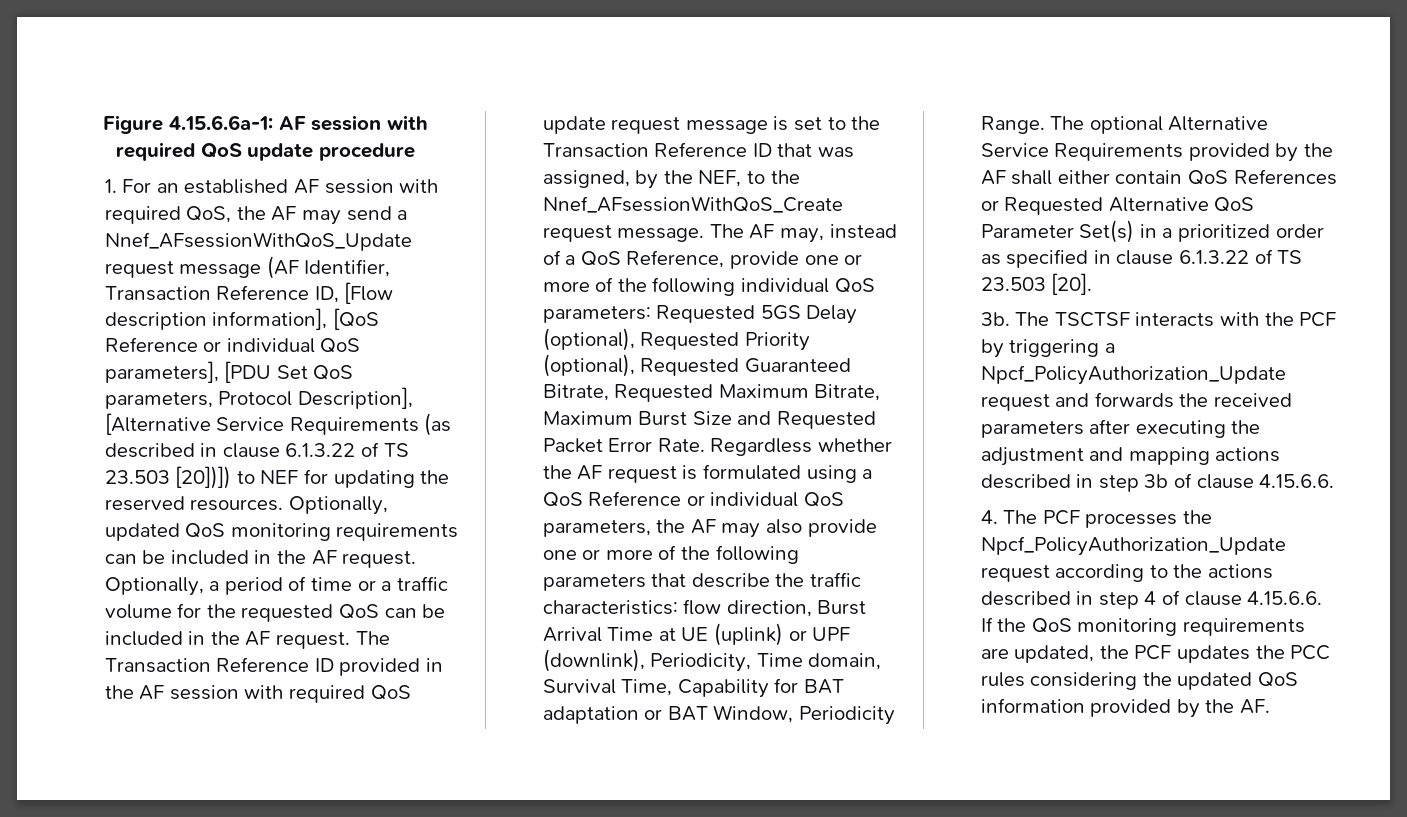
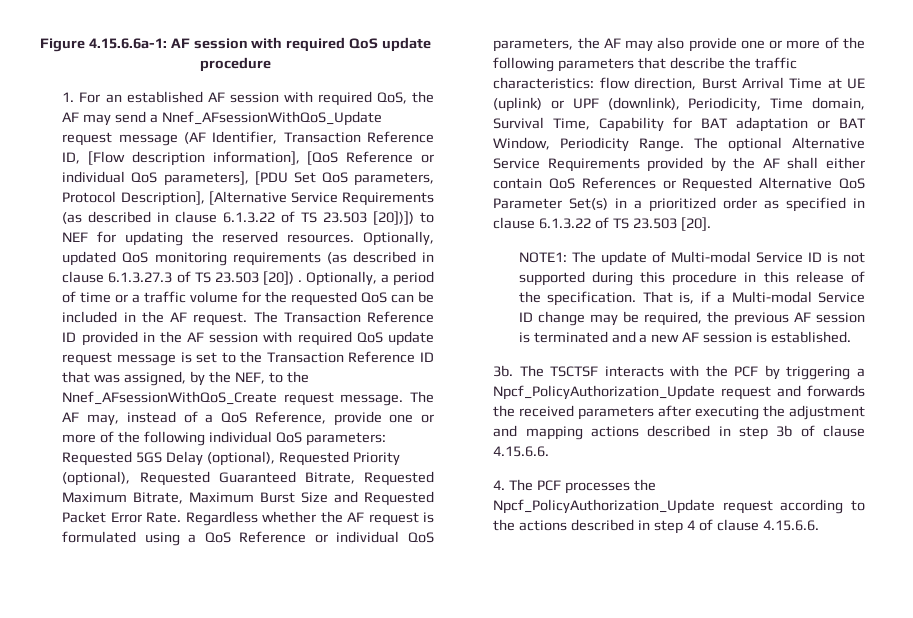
- Optionally, updated QoS monitoring requirements can be included in the AF request.
+ Optionally, updated QoS monitoring requirements (as described in clause 6.1.3.27.3 of TS 23.503 [20]) .
+ NOTE1: The update of Multi-modal Service ID is not supported during this procedure in this release of the specification. That is, if a Multi-modal Service ID change may be required, the previous AF session is terminated and a new AF session is established.
- 4. The PCF processes the Npcf_PolicyAuthorization_Update request according to the actions described in step 4 of clause 4.15.6.6. If the QoS monitoring requirements are updated, the PCF updates the PCC rules considering the updated QoS information provided by the AF.
+ 4. The PCF processes the Npcf_PolicyAuthorization_Update request according to the actions described in step 4 of clause 4.15.6.6.

